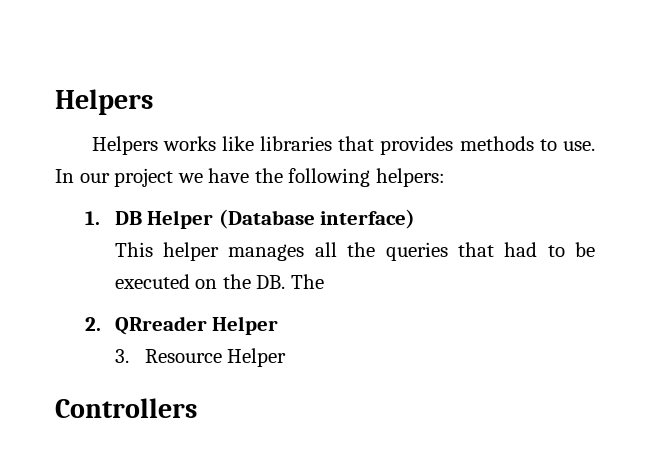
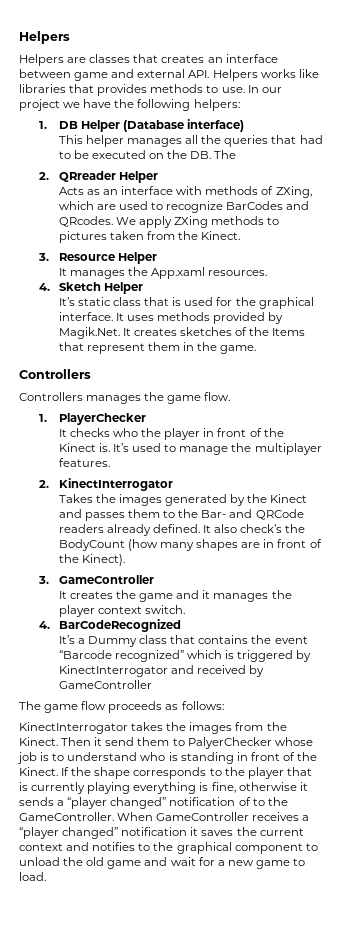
- Helpers works like libraries that provides methods to use.
+ Helpers are classes that creates an interface between game and external API. Helpers works like libraries that provides methods to use.
+ Acts as an interface with methods of ZXing, which are used to recognize BarCodes and QRcodes. We apply ZXing methods to pictures taken from the Kinect.
  3. Resource Helper
+ It manages the App.xaml resources.
+ 4. Sketch Helper
+ It’s static class that is used for the graphical interface. It uses methods provided by Magik.Net. It creates sketches of the Items that represent them in the game.
  Controllers
+ Controllers manages the game flow.
+ 1. PlayerChecker
+ It checks who the player in front of the Kinect is. It’s used to manage the multiplayer features.
+ 2. KinectInterrogator
+ Takes the images generated by the Kinect and passes them to the Bar- and QRCode readers already defined. It also check’s the BodyCount (how many shapes are in front of the Kinect).
+ 3. GameController
+ It creates the game and it manages the player context switch.
+ 4. BarCodeRecognized
+ It’s a Dummy class that contains the event “Barcode recognized” which is triggered by KinectInterrogator and received by GameController
+ The game flow proceeds as follows:
+ KinectInterrogator takes the images from the Kinect. Then it send them to PalyerChecker whose job is to understand who is standing in front of the Kinect. If the shape corresponds to the player that is currently playing everything is fine, otherwise it sends a “player changed” notification of to the GameController. When GameController receives a “player changed” notification it saves the current context and notifies to the graphical component to unload the old game and wait for a new game to load.

